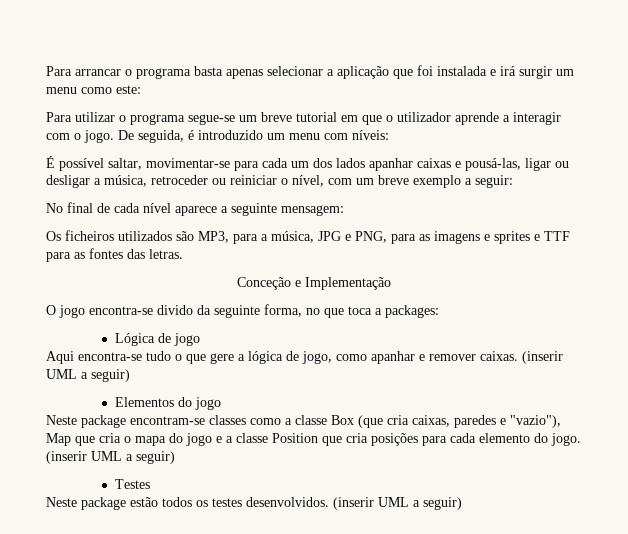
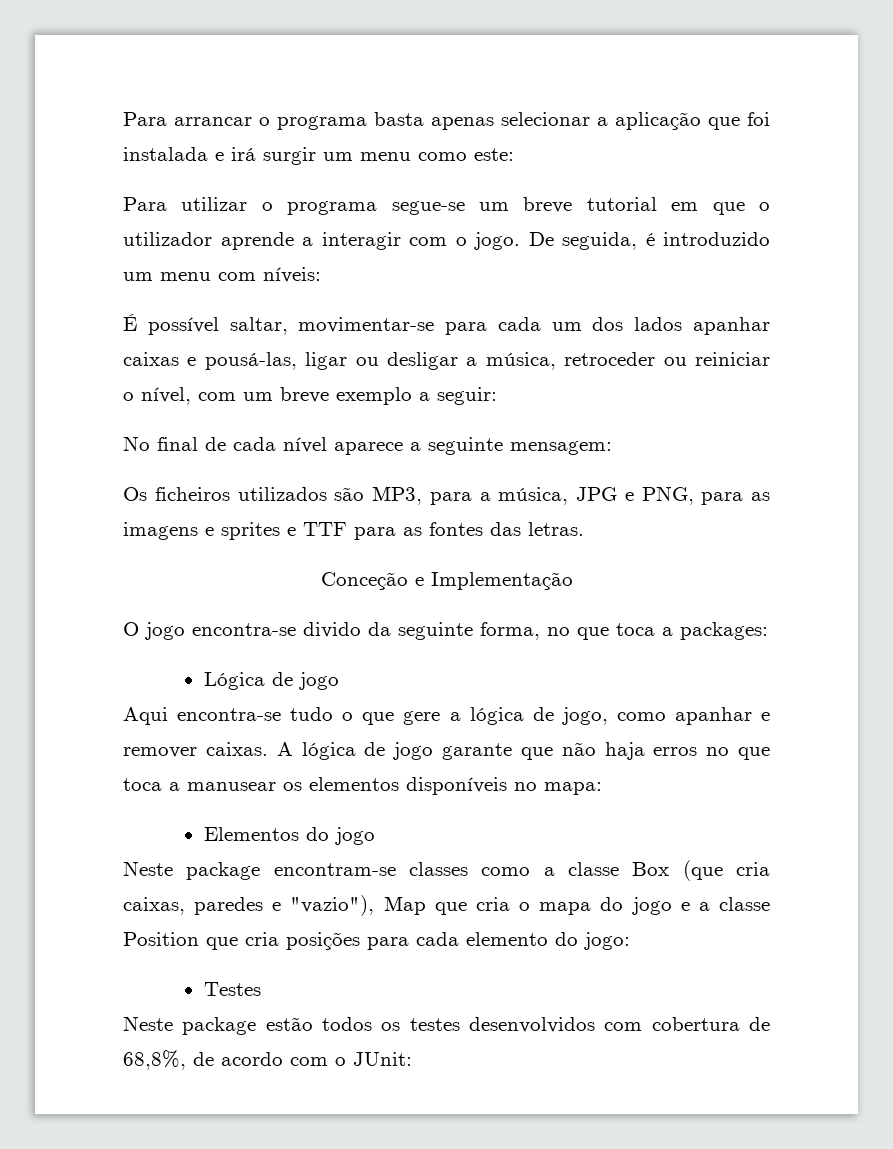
- Aqui encontra-se tudo o que gere a lógica de jogo, como apanhar e remover caixas. (inserir UML a seguir)
+ Aqui encontra-se tudo o que gere a lógica de jogo, como apanhar e remover caixas. A lógica de jogo garante que não haja erros no que toca a manusear os elementos disponíveis no mapa:
- Neste package encontram-se classes como a classe Box (que cria caixas, paredes e "vazio"), Map que cria o mapa do jogo e a classe Position que cria posições para cada elemento do jogo. (inserir UML a seguir)
+ Neste package encontram-se classes como a classe Box (que cria caixas, paredes e "vazio"), Map que cria o mapa do jogo e a classe Position que cria posições para cada elemento do jogo:
- Neste package estão todos os testes desenvolvidos. (inserir UML a seguir)
+ Neste package estão todos os testes desenvolvidos com cobertura de 68,8%, de acordo com o JUnit:

